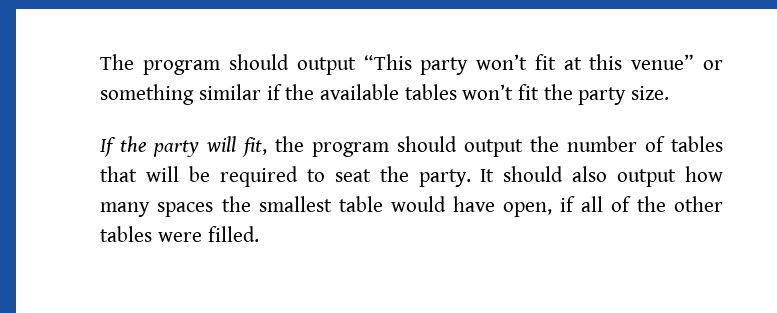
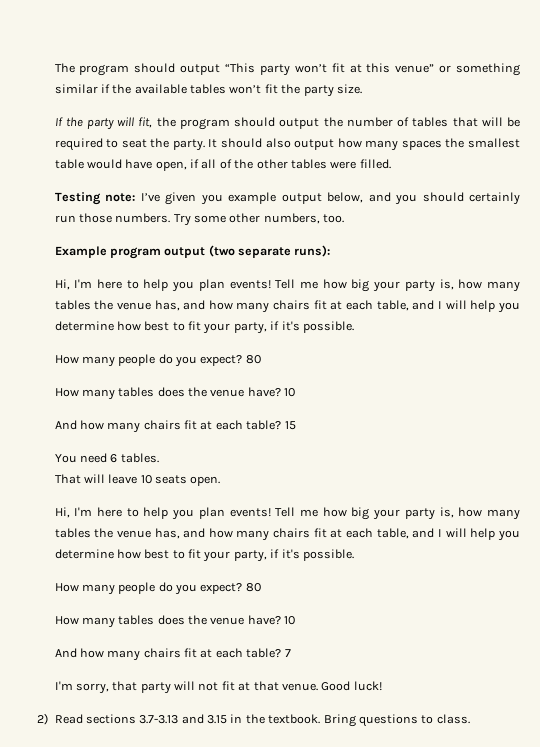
+ Testing note: I’ve given you example output below, and you should certainly run those numbers. Try some other numbers, too.
+ Example program output (two separate runs):
+ Hi, I'm here to help you plan events! Tell me how big your party is, how many tables the venue has, and how many chairs fit at each table, and I will help you determine how best to fit your party, if it's possible.
+ How many people do you expect? 80
+ How many tables does the venue have? 10
+ And how many chairs fit at each table? 15
+ You need 6 tables.
+ That will leave 10 seats open.
+ Hi, I'm here to help you plan events! Tell me how big your party is, how many tables the venue has, and how many chairs fit at each table, and I will help you determine how best to fit your party, if it's possible.
+ How many people do you expect? 80
+ How many tables does the venue have? 10
+ And how many chairs fit at each table? 7
+ I'm sorry, that party will not fit at that venue. Good luck!
+ 2) Read sections 3.7-3.13 and 3.15 in the textbook. Bring questions to class.

